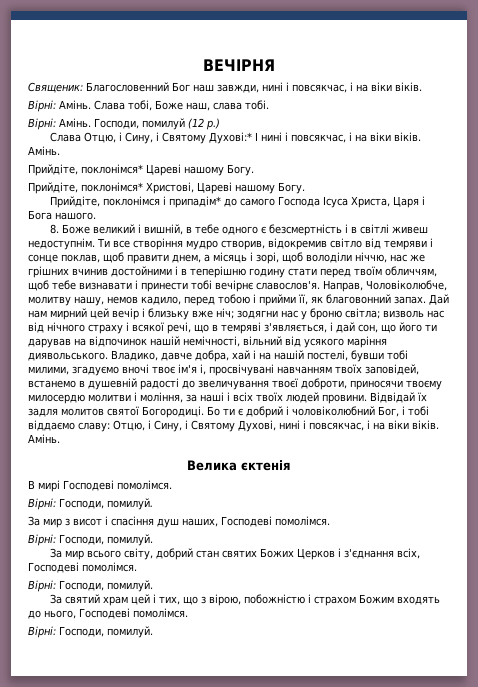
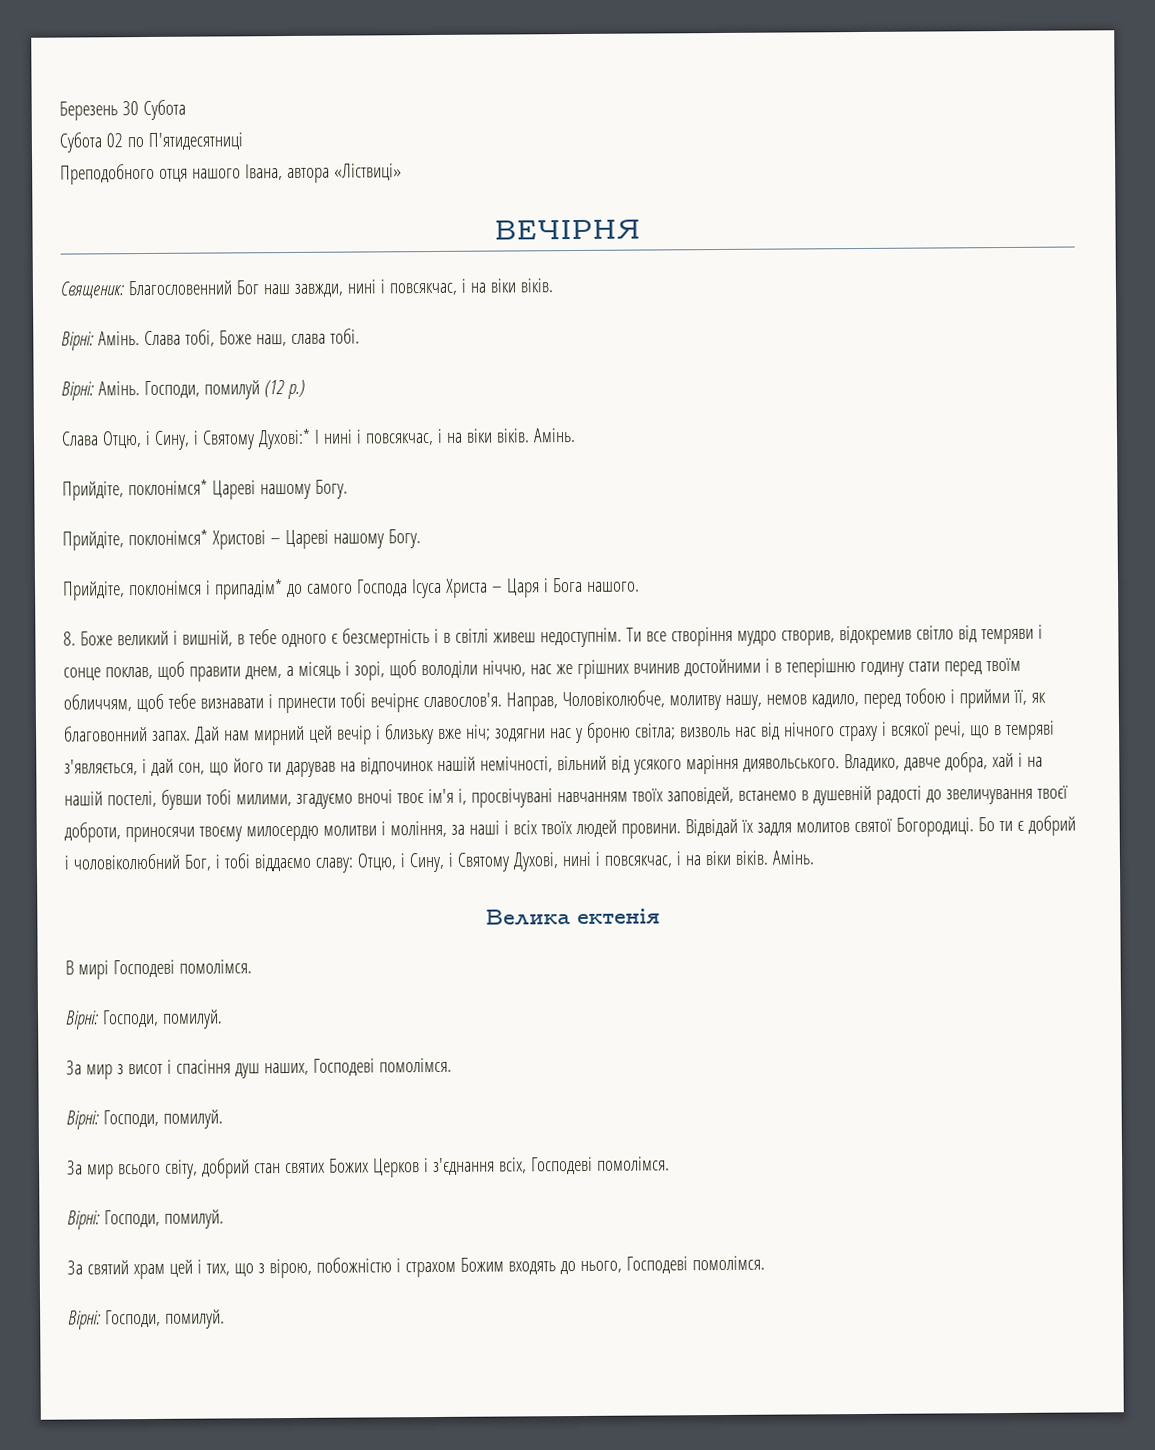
+ Березень 30 Субота
+ Субота 02 по П'ятидесятниці
+ Препoдобного отця нашого Івана, автора «Ліствиці»
- Прийдіте, поклонімся* Христові, Цареві нашому Богу.
+ Прийдіте, поклонімся* Христові – Цареві нашому Богу.
- Прийдіте, поклонімся і припадім* до самого Господа Ісуса Христа, Царя і Бога нашого.
+ Прийдіте, поклонімся і припадім* до самого Господа Ісуса Христа – Царя і Бога нашого.
- Велика єктенія
+ Велика ектенія

